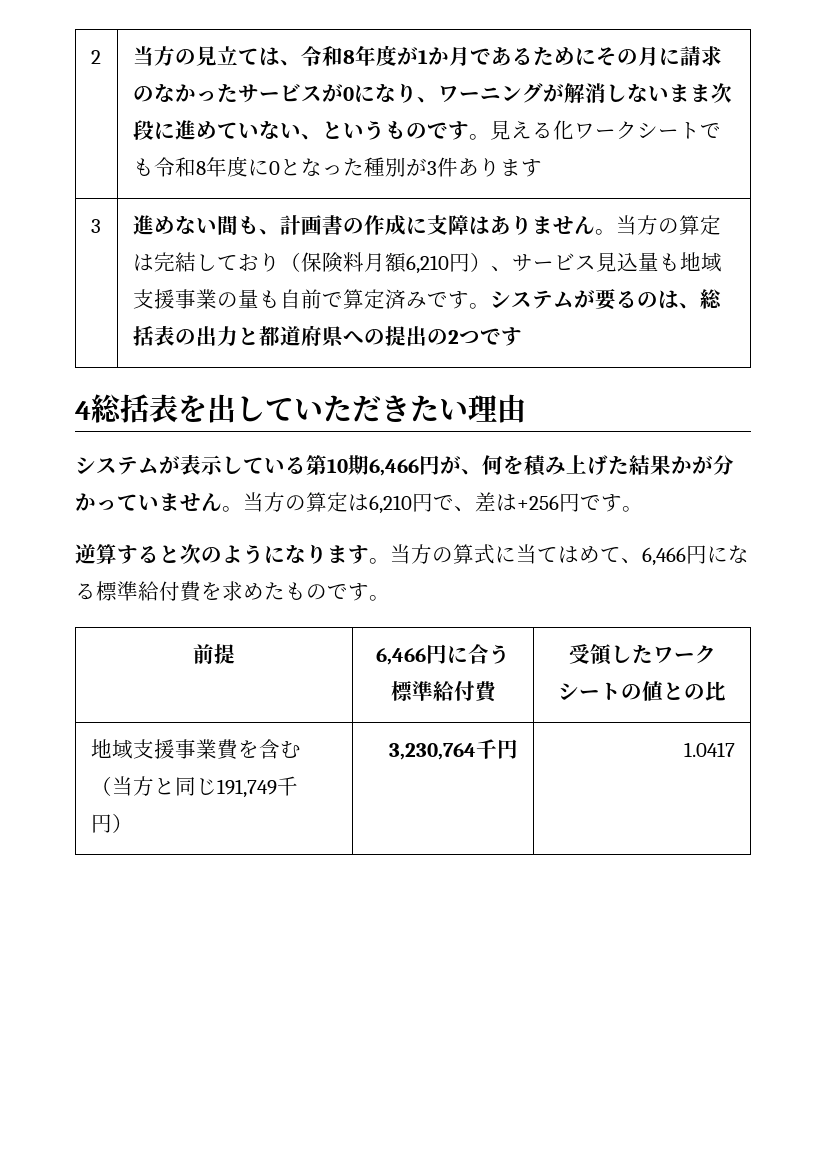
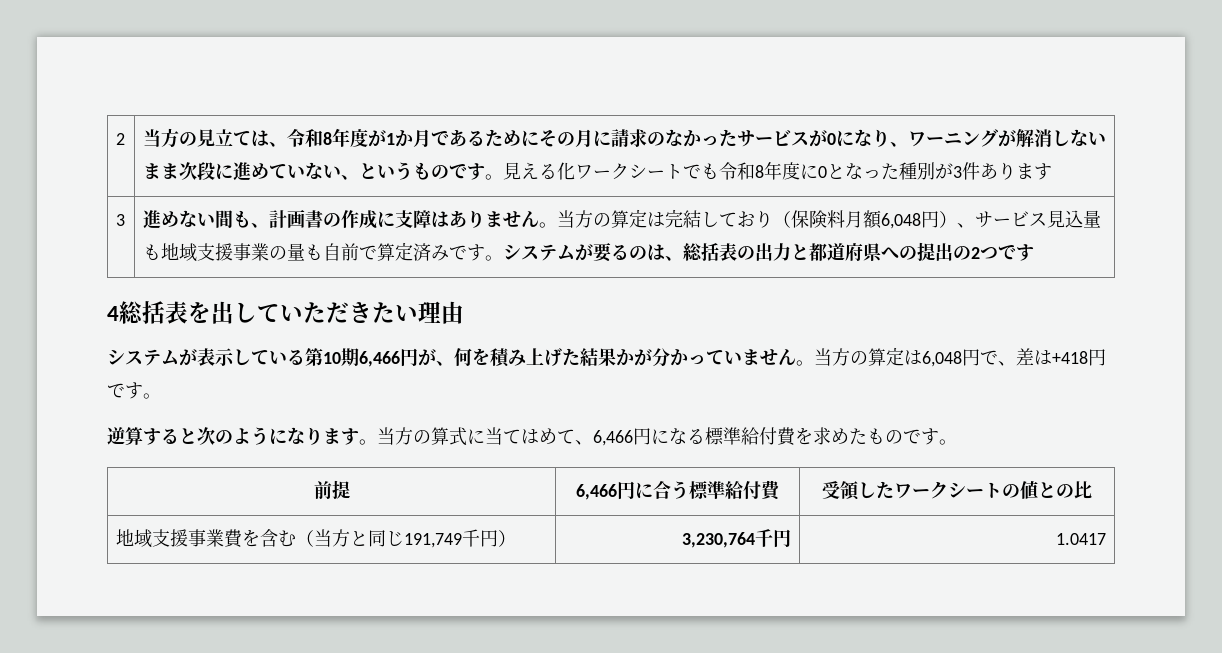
- 当方の算定は完結しており（保険料月額6,210円）、サービス見込量も地域支援事業の量も自前で算定済みです。
+ 当方の算定は完結しており（保険料月額6,048円）、サービス見込量も地域支援事業の量も自前で算定済みです。
- 当方の算定は6,210円で、差は+256円です。
+ 当方の算定は6,048円で、差は+418円です。

